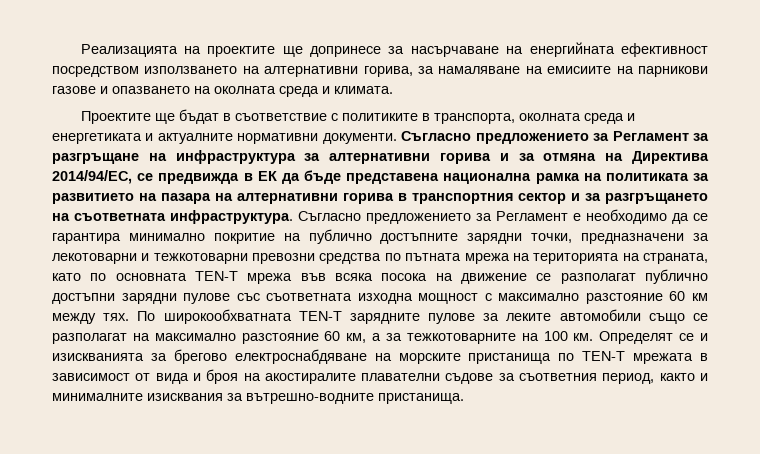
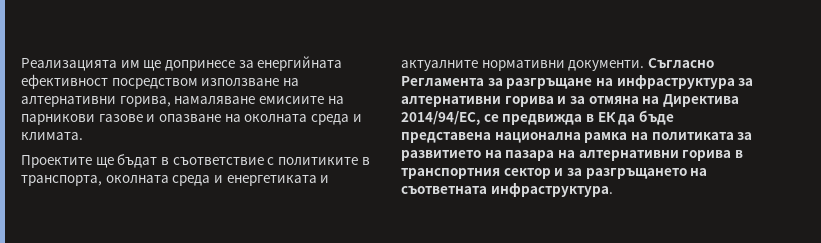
- Реализацията на проектите ще допринесе за насърчаване на енергийната ефективност посредством използването на алтернативни горива, за намаляване на емисиите на парникови газове и опазването на околната среда и климата.
+ Реализацията им ще допринесе за енергийната ефективност посредством използване на алтернативни горива, намаляване емисиите на парникови газове и опазване на околната среда и климата.
- Съгласно предложението за Регламент за разгръщане на инфраструктура за алтернативни горива и за отмяна на Директива 2014/94/ЕС, се предвижда в ЕК да бъде представена национална рамка на политиката за развитието на пазара на алтернативни горива в транспортния сектор и за разгръщането на съответната инфраструктура. Съгласно предложението за Регламент е необходимо да се гарантира минимално покритие на публично достъпните зарядни точки, предназначени за лекотоварни и тежкотоварни превозни средства по пътната мрежа на територията на страната, като по основната TEN-T мрежа във всяка посока на движение се разполагат публично достъпни зарядни пулове със съответната изходна мощност с максимално разстояние 60 км между тях. По широкообхватната TEN-T зарядните пулове за леките автомобили също се разполагат на максимално разстояние 60 км, а за тежкотоварните на 100 км. Определят се и изискванията за брегово електроснабдяване на морските пристанища по TEN-T мрежата в зависимост от вида и броя на акостиралите плавателни съдове за съответния период, както и минималните изисквания за вътрешно-водните пристанища.
+ Съгласно Регламента за разгръщане на инфраструктура за алтернативни горива и за отмяна на Директива 2014/94/ЕС, се предвижда в ЕК да бъде представена национална рамка на политиката за развитието на пазара на алтернативни горива в транспортния сектор и за разгръщането на съответната инфраструктура.

